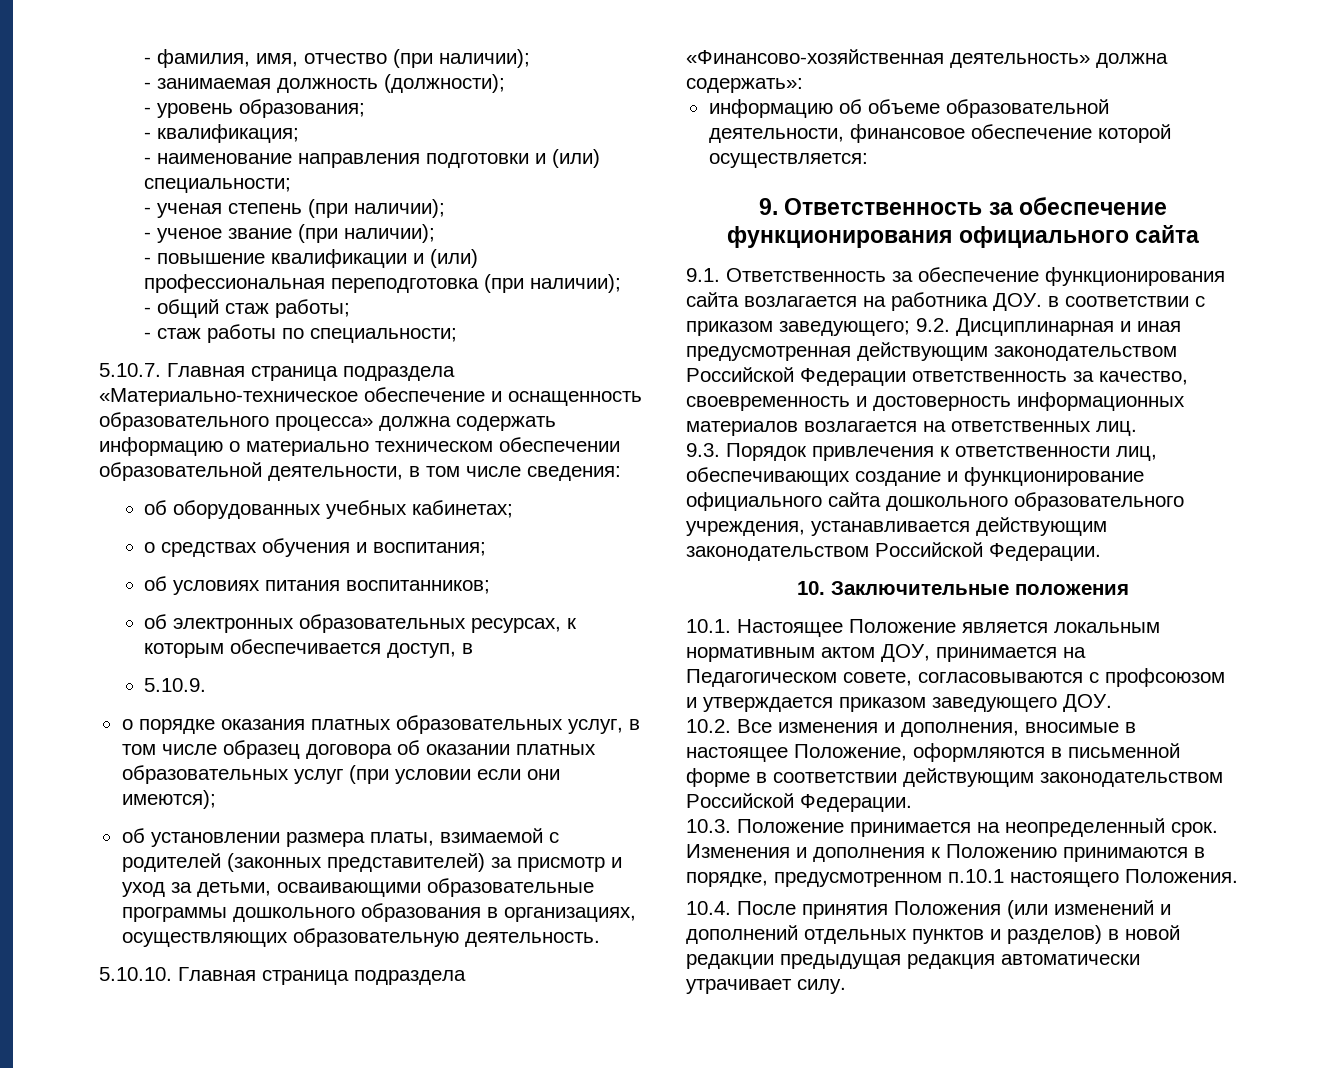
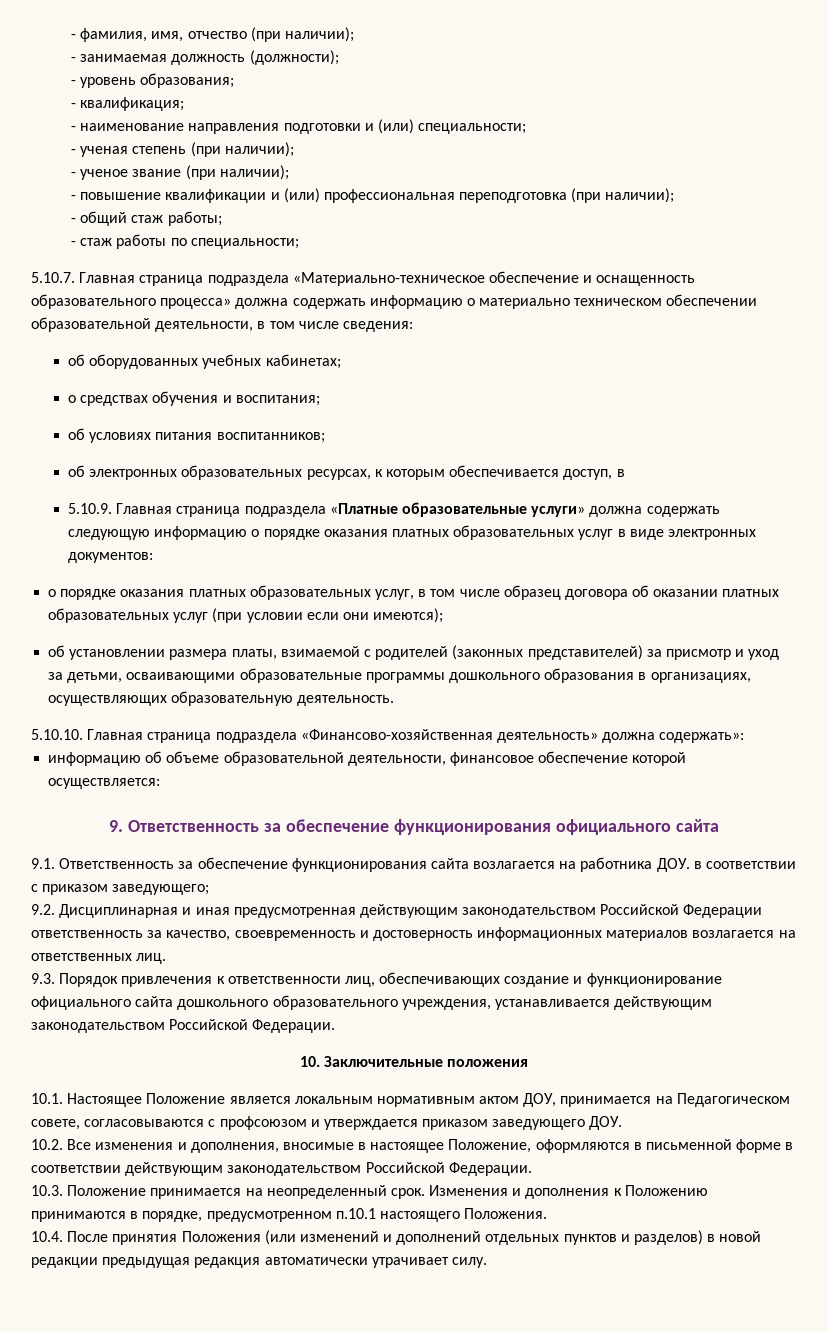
- 5.10.9.
+ 5.10.9. Главная страница подраздела «Платные образовательные услуги» должна содержать следующую информацию о порядке оказания платных образовательных услуг в виде электронных документов:
- 9.1. Ответственность за обеспечение функционирования сайта возлагается на работника ДОУ. в соответствии с приказом заведующего; 9.2. Дисциплинарная и иная предусмотренная действующим законодательством Российской Федерации ответственность за качество, своевременность и достоверность информационных материалов возлагается на ответственных лиц.
+ 9.1. Ответственность за обеспечение функционирования сайта возлагается на работника ДОУ. в соответствии с приказом заведующего;
+ 9.2. Дисциплинарная и иная предусмотренная действующим законодательством Российской Федерации ответственность за качество, своевременность и достоверность информационных материалов возлагается на ответственных лиц.

